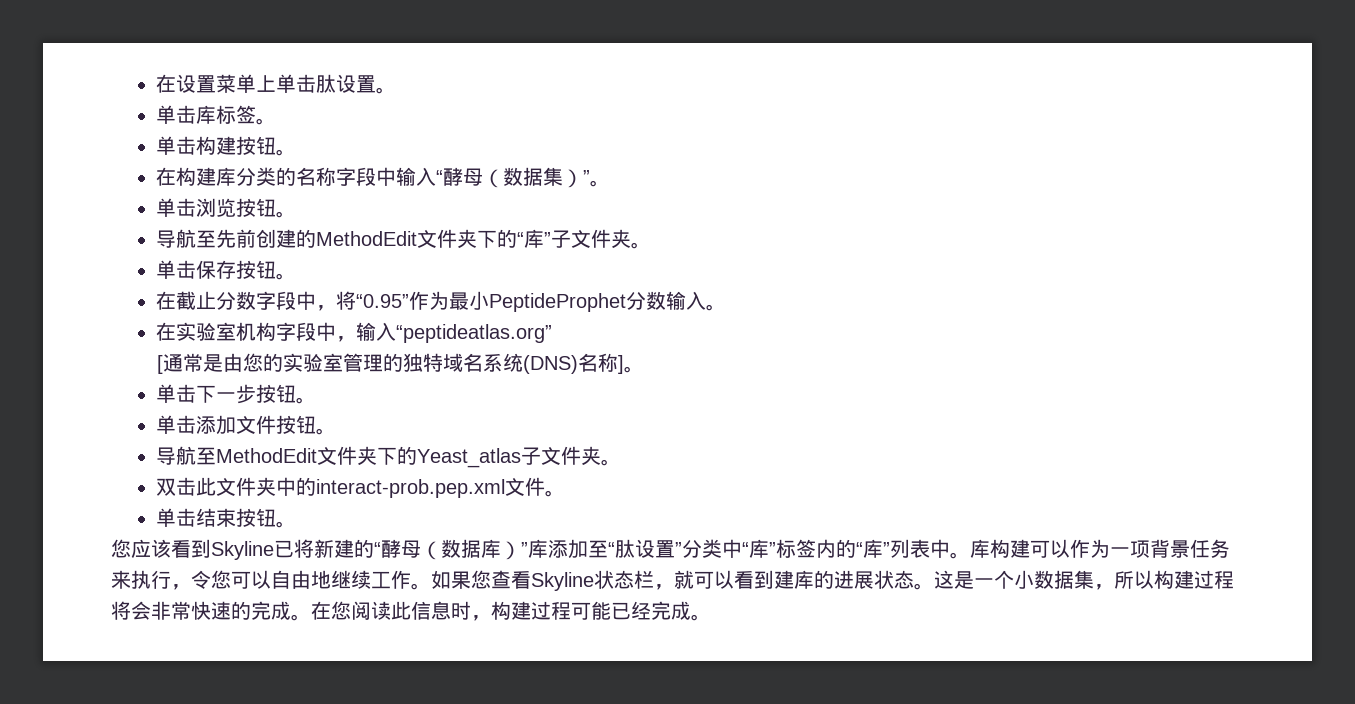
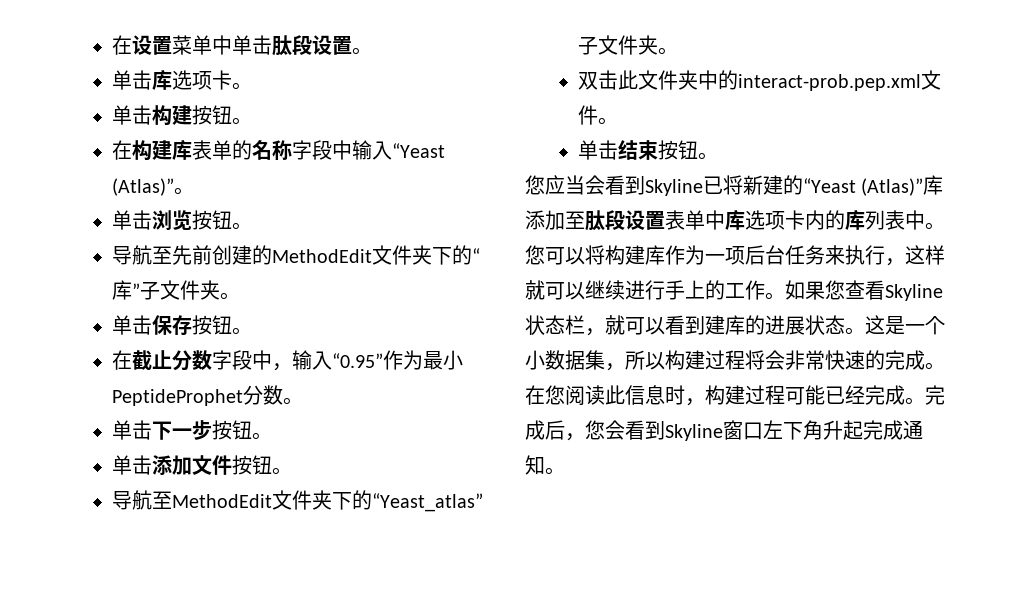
- 在设置菜单上单击肽设置。
+ 在设置菜单中单击肽段设置。
- 单击库标签。
+ 单击库选项卡。
- 在构建库分类的名称字段中输入“酵母（数据集）”。
+ 在构建库表单的名称字段中输入“Yeast (Atlas)”。
- 在截止分数字段中，将“0.95”作为最小PeptideProphet分数输入。
- 在实验室机构字段中，输入“peptideatlas.org”
- [通常是由您的实验室管理的独特域名系统(DNS)名称]。
+ 在截止分数字段中，输入“0.95”作为最小PeptideProphet分数。
- 导航至MethodEdit文件夹下的Yeast_atlas子文件夹。
+ 导航至MethodEdit文件夹下的“Yeast_atlas”子文件夹。
- 您应该看到Skyline已将新建的“酵母（数据库）”库添加至“肽设置”分类中“库”标签内的“库”列表中。库构建可以作为一项背景任务来执行，令您可以自由地继续工作。
+ 您应当会看到Skyline已将新建的“Yeast (Atlas)”库添加至肽段设置表单中库选项卡内的库列表中。您可以将构建库作为一项后台任务来执行，这样就可以继续进行手上的工作。
+ 完成后，您会看到Skyline窗口左下角升起完成通知。

